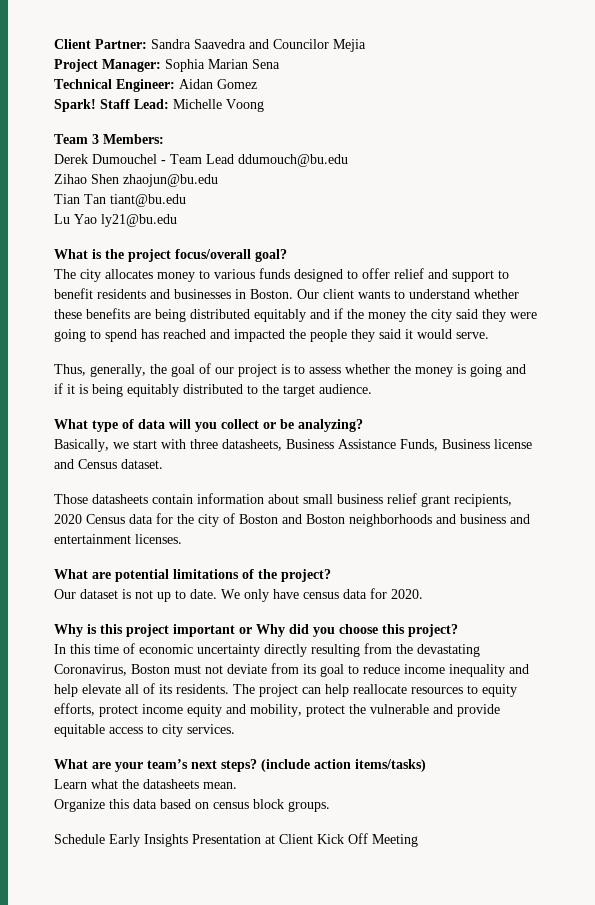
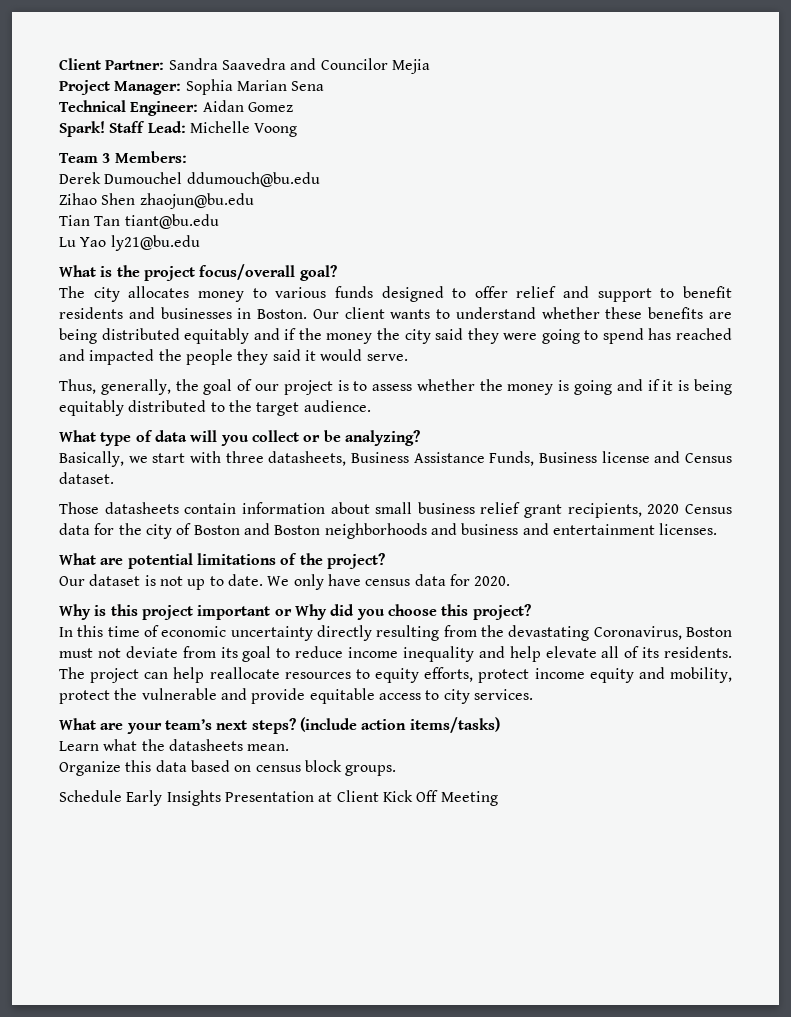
- Derek Dumouchel - Team Lead ddumouch@bu.edu
+ Derek Dumouchel ddumouch@bu.edu

